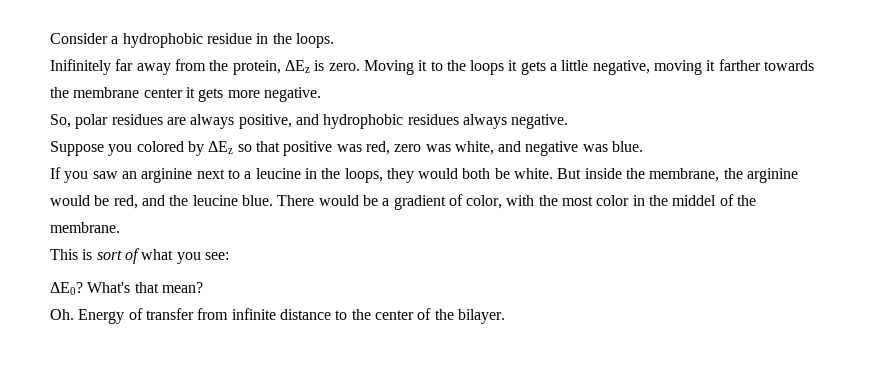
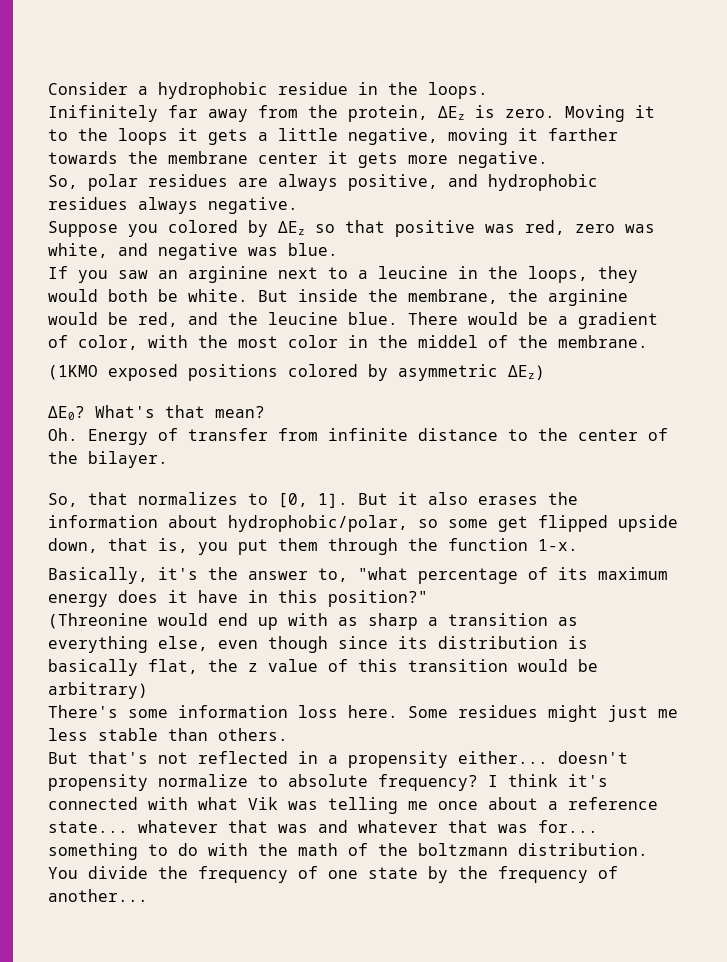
- This is sort of what you see:
+ (1KMO exposed positions colored by asymmetric ΔEz)
+ So, that normalizes to [0, 1]. But it also erases the information about hydrophobic/polar, so some get flipped upside down, that is, you put them through the function 1-x.
+ Basically, it's the answer to, "what percentage of its maximum energy does it have in this position?"
+ (Threonine would end up with as sharp a transition as everything else, even though since its distribution is basically flat, the z value of this transition would be arbitrary)
+ There's some information loss here. Some residues might just me less stable than others.
+ But that's not reflected in a propensity either... doesn't propensity normalize to absolute frequency? I think it's connected with what Vik was telling me once about a reference state... whatever that was and whatever that was for... something to do with the math of the boltzmann distribution. You divide the frequency of one state by the frequency of another...

